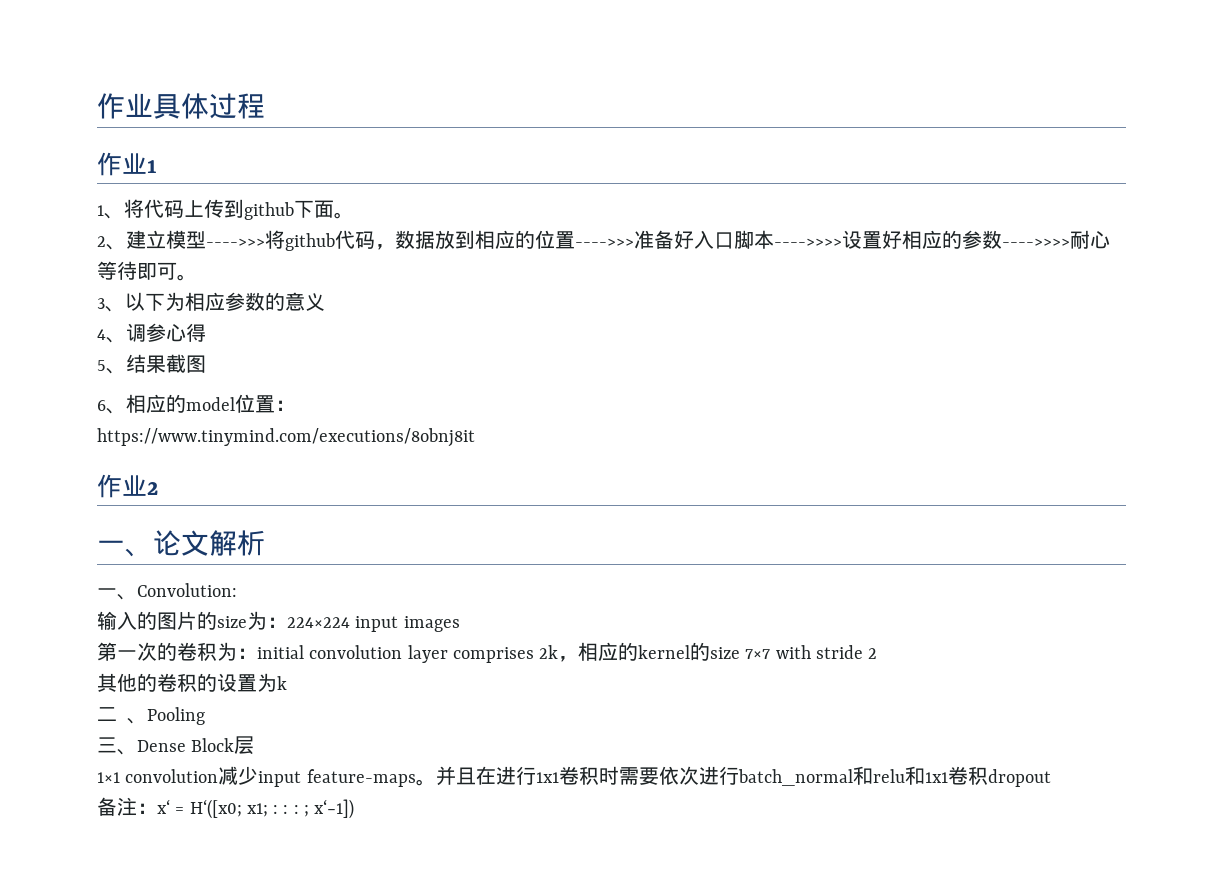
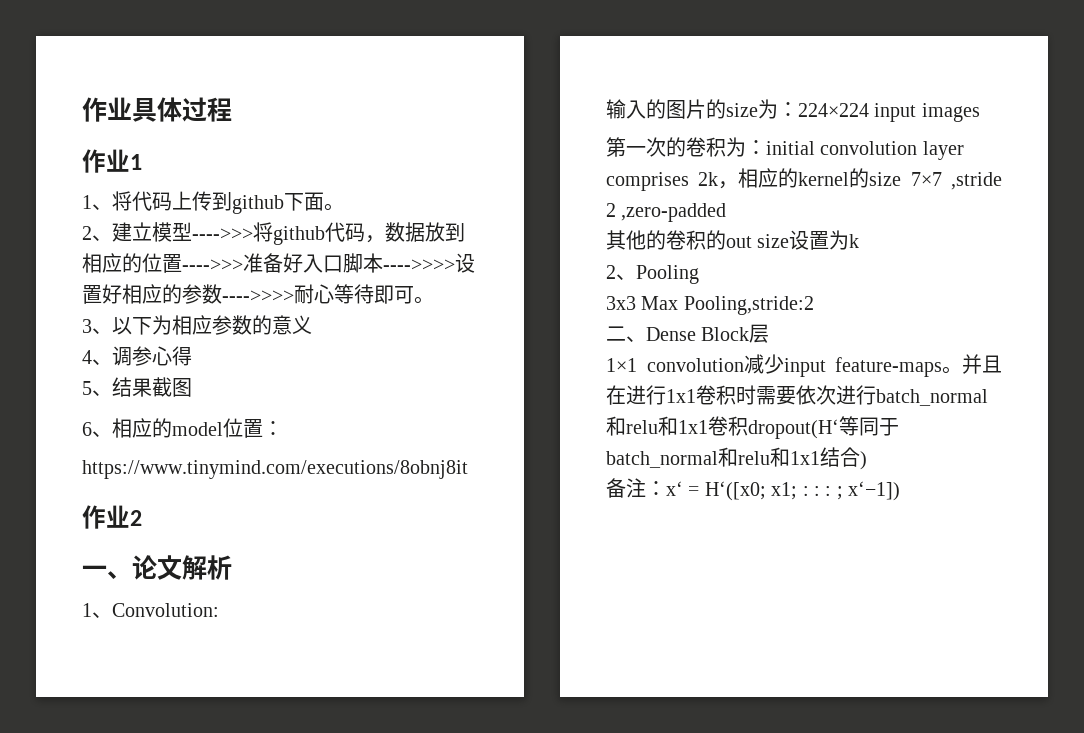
- 一、Convolution:
+ 1、Convolution:
- 第一次的卷积为：initial convolution layer comprises 2k，相应的kernel的size 7×7 with stride 2
+ 第一次的卷积为：initial convolution layer comprises 2k，相应的kernel的size 7×7 ,stride 2 ,zero-padded
- 其他的卷积的设置为k
+ 其他的卷积的out size设置为k
- 二、Pooling
+ 2、Pooling
- 三、Dense Block层
+ 3x3 Max Pooling,stride:2
+ 二、Dense Block层
- 并且在进行1x1卷积时需要依次进行batch_normal和relu和1x1卷积dropout
+ 并且在进行1x1卷积时需要依次进行batch_normal和relu和1x1卷积dropout(H‘等同于batch_normal和relu和1x1结合)

